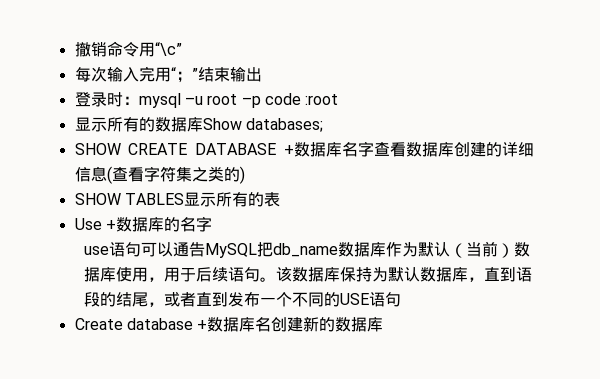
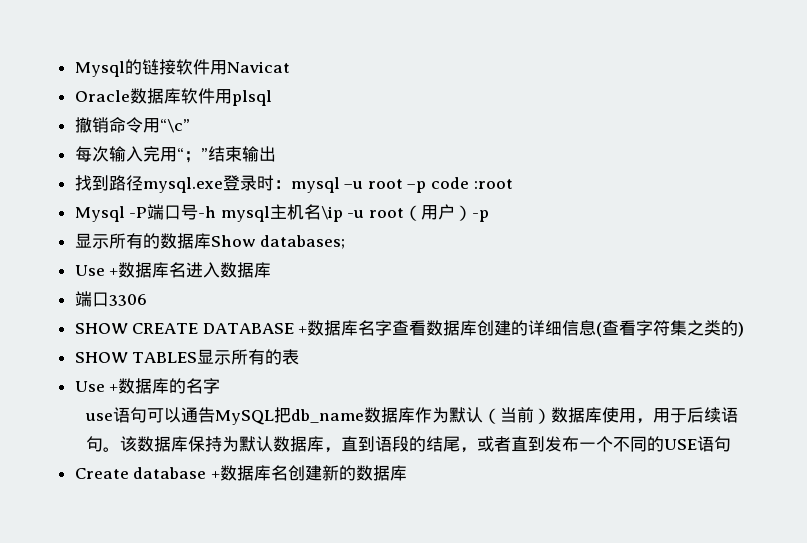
+ Mysql的链接软件用Navicat
+ Oracle数据库软件用plsql
- 登录时：mysql –u root –p code :root
+ 找到路径mysql.exe登录时：mysql –u root –p code :root
+ Mysql -P端口号-h mysql主机名\ip -u root（用户）-p
+ Use +数据库名进入数据库
+ 端口3306

